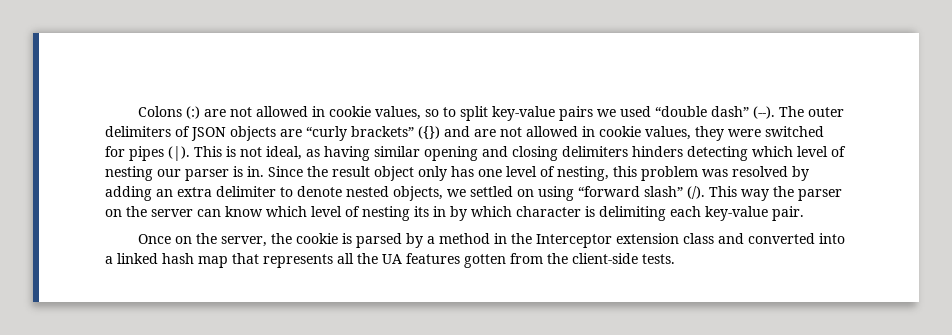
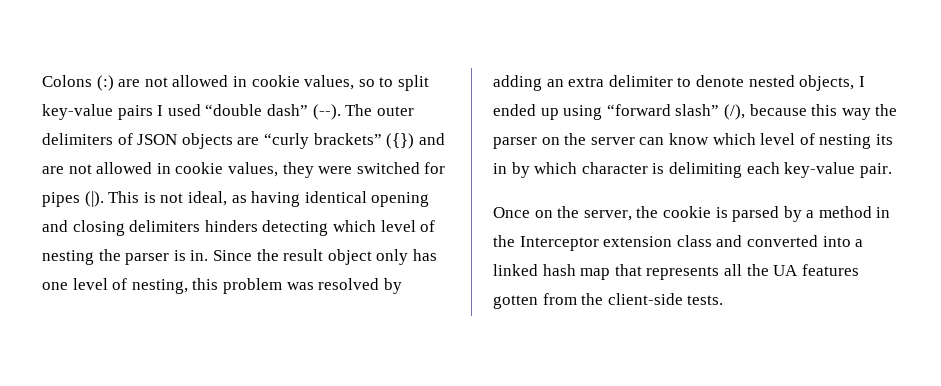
- Colons (:) are not allowed in cookie values, so to split key-value pairs we used “double dash” (--).
+ Colons (:) are not allowed in cookie values, so to split key-value pairs I used “double dash” (--).
- This is not ideal, as having similar opening and closing delimiters hinders detecting which level of nesting our parser is in.
+ This is not ideal, as having identical opening and closing delimiters hinders detecting which level of nesting the parser is in.
- Since the result object only has one level of nesting, this problem was resolved by adding an extra delimiter to denote nested objects, we settled on using “forward slash” (/). This way the parser on the server can know which level of nesting its in by which character is delimiting each key-value pair.
+ Since the result object only has one level of nesting, this problem was resolved by adding an extra delimiter to denote nested objects, I ended up using “forward slash” (/), because this way the parser on the server can know which level of nesting its in by which character is delimiting each key-value pair.

